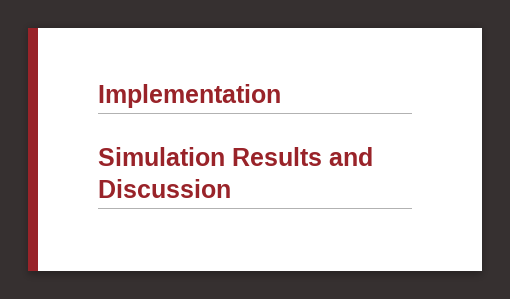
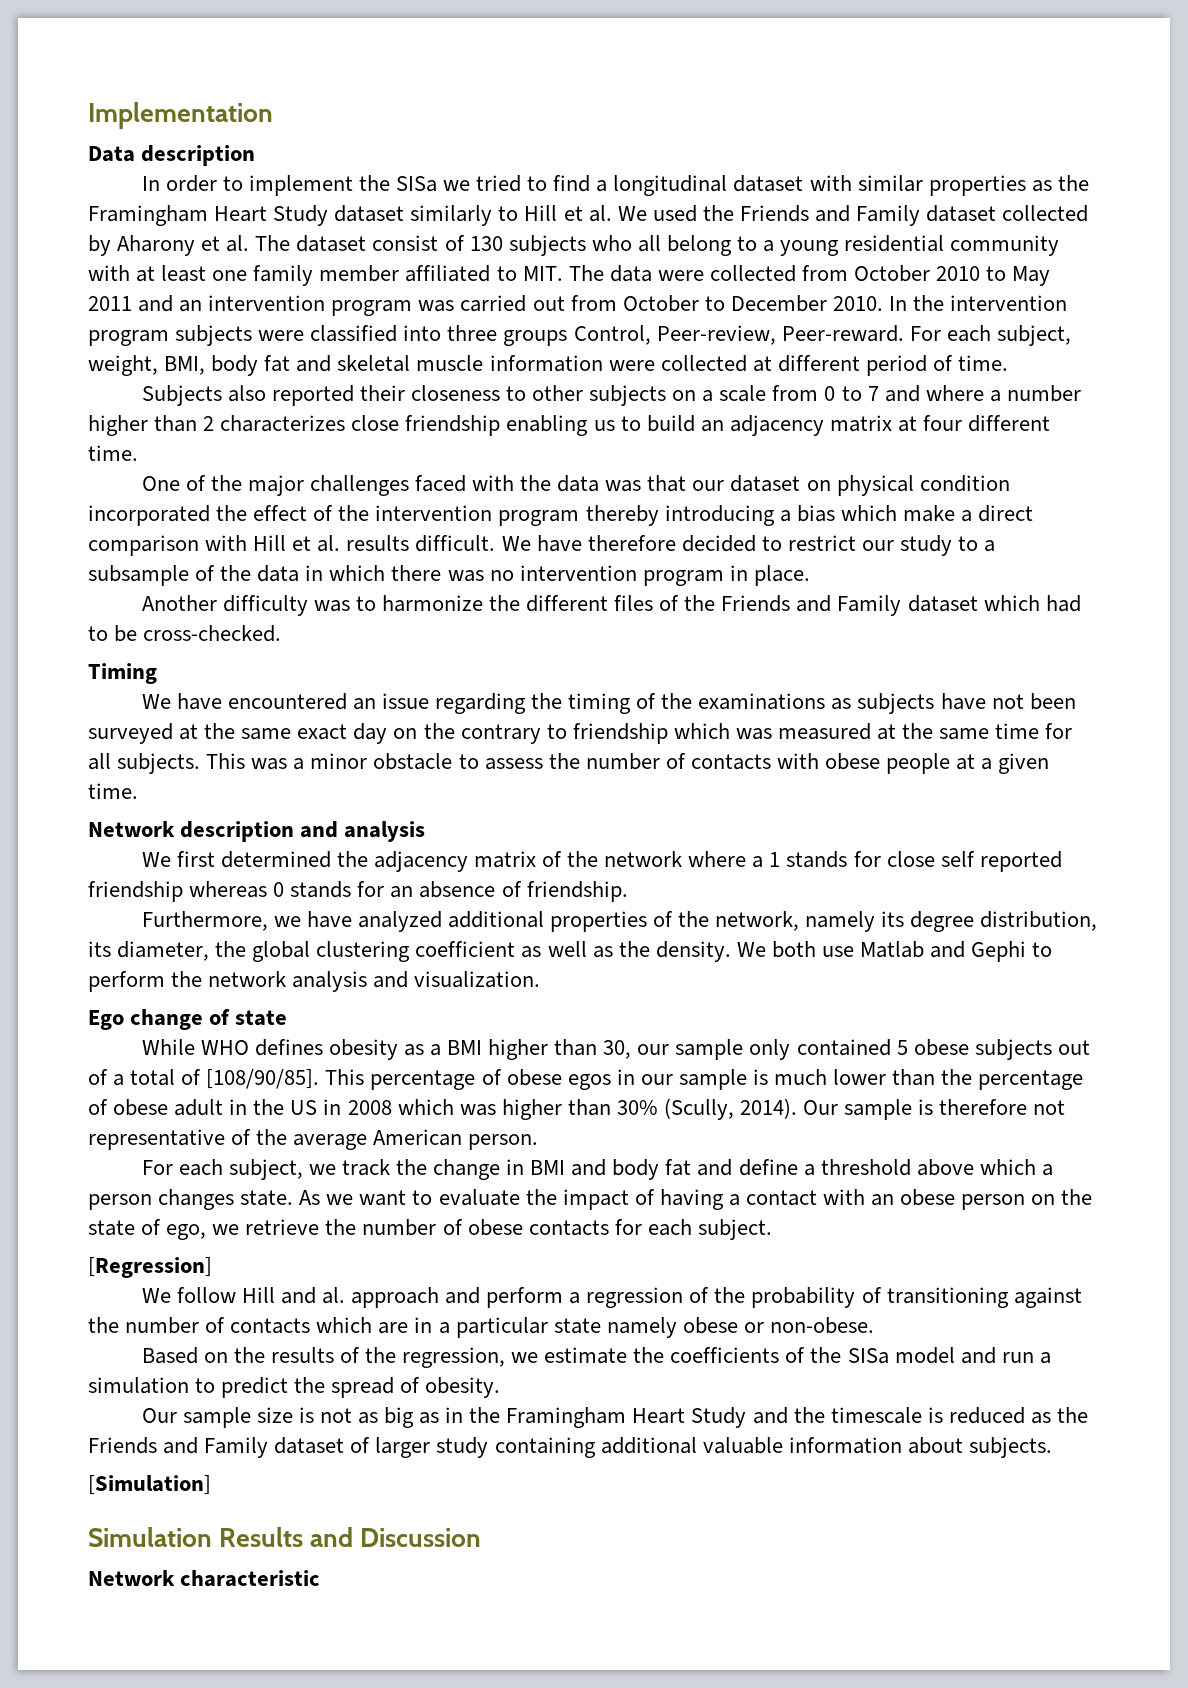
+ Data description
+ In order to implement the SISa we tried to find a longitudinal dataset with similar properties as the Framingham Heart Study dataset similarly to Hill et al. We used the Friends and Family dataset collected by Aharony et al. The dataset consist of 130 subjects who all belong to a young residential community with at least one family member affiliated to MIT. The data were collected from October 2010 to May 2011 and an intervention program was carried out from October to December 2010. In the intervention program subjects were classified into three groups Control, Peer-review, Peer-reward. For each subject, weight, BMI, body fat and skeletal muscle information were collected at different period of time.
+ Subjects also reported their closeness to other subjects on a scale from 0 to 7 and where a number higher than 2 characterizes close friendship enabling us to build an adjacency matrix at four different time.
+ One of the major challenges faced with the data was that our dataset on physical condition incorporated the effect of the intervention program thereby introducing a bias which make a direct comparison with Hill et al. results difficult. We have therefore decided to restrict our study to a subsample of the data in which there was no intervention program in place.
+ Another difficulty was to harmonize the different files of the Friends and Family dataset which had to be cross-checked.
+ Timing
+ We have encountered an issue regarding the timing of the examinations as subjects have not been surveyed at the same exact day on the contrary to friendship which was measured at the same time for all subjects. This was a minor obstacle to assess the number of contacts with obese people at a given time.
+ Network description and analysis
+ We first determined the adjacency matrix of the network where a 1 stands for close self reported friendship whereas 0 stands for an absence of friendship.
+ Furthermore, we have analyzed additional properties of the network, namely its degree distribution, its diameter, the global clustering coefficient as well as the density. We both use Matlab and Gephi to perform the network analysis and visualization.
+ Ego change of state
+ While WHO defines obesity as a BMI higher than 30, our sample only contained 5 obese subjects out of a total of [108/90/85]. This percentage of obese egos in our sample is much lower than the percentage of obese adult in the US in 2008 which was higher than 30% (Scully, 2014). Our sample is therefore not representative of the average American person.
+ For each subject, we track the change in BMI and body fat and define a threshold above which a person changes state. As we want to evaluate the impact of having a contact with an obese person on the state of ego, we retrieve the number of obese contacts for each subject.
+ [Regression]
+ We follow Hill and al. approach and perform a regression of the probability of transitioning against the number of contacts which are in a particular state namely obese or non-obese.
+ Based on the results of the regression, we estimate the coefficients of the SISa model and run a simulation to predict the spread of obesity.
+ Our sample size is not as big as in the Framingham Heart Study and the timescale is reduced as the Friends and Family dataset of larger study containing additional valuable information about subjects.
+ [Simulation]
+ Network characteristic

